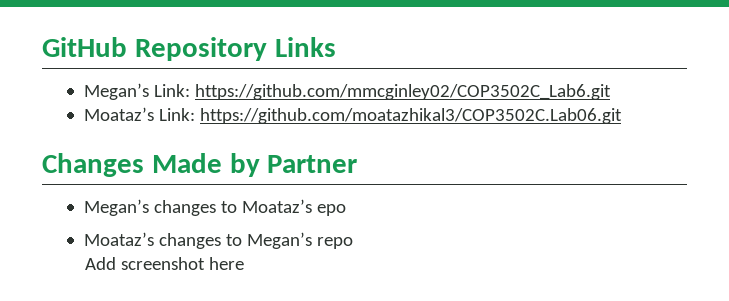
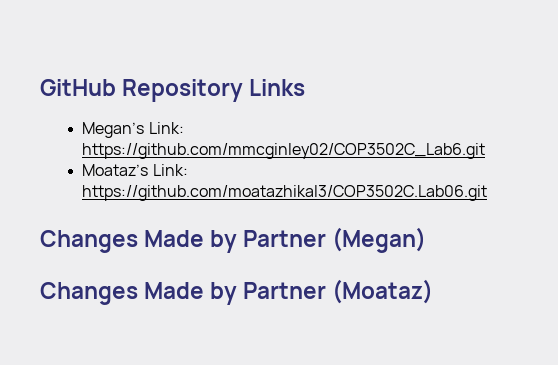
- Changes Made by Partner
- Megan’s changes to Moataz’s epo
- Moataz’s changes to Megan’s repo
- Add screenshot here
+ Changes Made by Partner (Megan)
+ Changes Made by Partner (Moataz)

